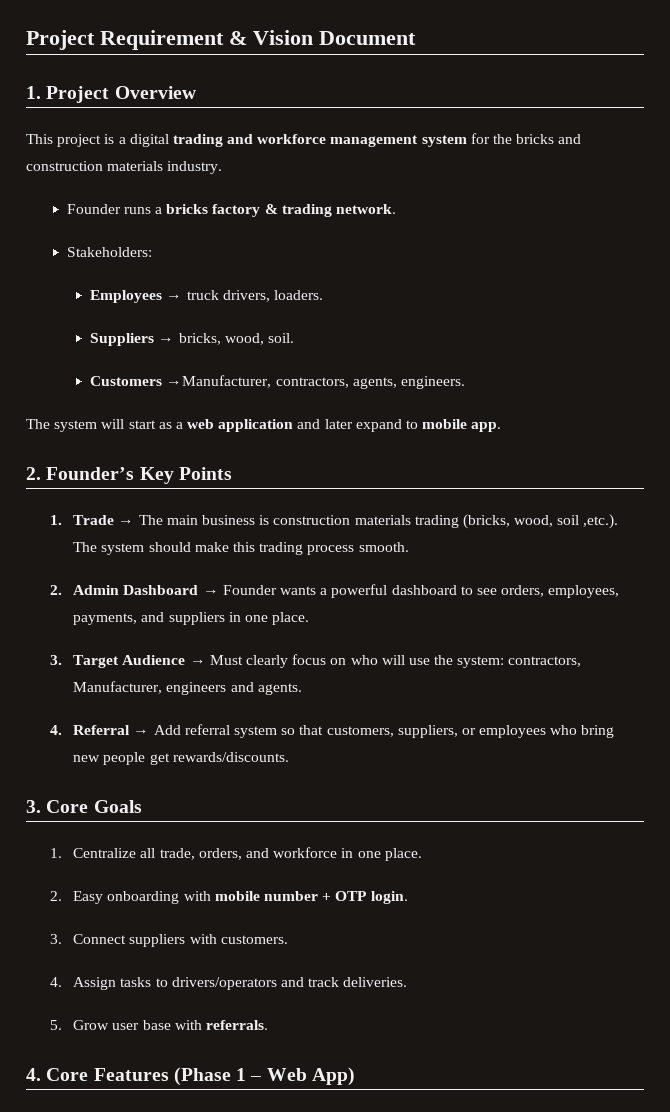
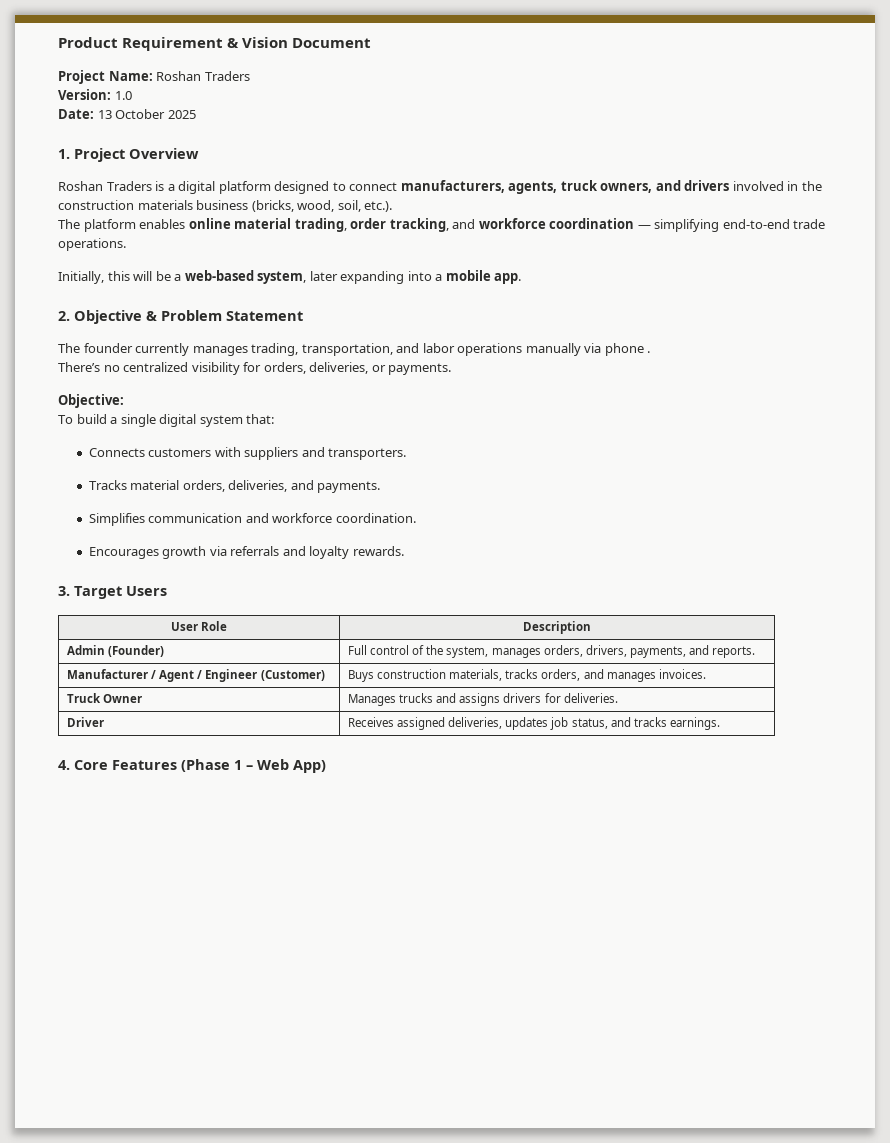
- Project Requirement & Vision Document
+ Product Requirement & Vision Document
+ Project Name: Roshan Traders
+ Version: 1.0
+ Date: 13 October 2025
- This project is a digital trading and workforce management system for the bricks and construction materials industry.
- Founder runs a bricks factory & trading network.
- Stakeholders:
- Employees → truck drivers, loaders.
- Suppliers → bricks, wood, soil.
- Customers →Manufacturer, contractors, agents, engineers.
- The system will start as a web application and later expand to mobile app.
- 2. Founder’s Key Points
- 1. Trade → The main business is construction materials trading (bricks, wood, soil ,etc.). The system should make this trading process smooth.
- 2. Admin Dashboard → Founder wants a powerful dashboard to see orders, employees, payments, and suppliers in one place.
- 3. Target Audience → Must clearly focus on who will use the system: contractors, Manufacturer, engineers and agents.
- 4. Referral → Add referral system so that customers, suppliers, or employees who bring new people get rewards/discounts.
- 3. Core Goals
- 1. Centralize all trade, orders, and workforce in one place.
- 2. Easy onboarding with mobile number + OTP login.
- 3. Connect suppliers with customers.
- 4. Assign tasks to drivers/operators and track deliveries.
- 5. Grow user base with referrals.
+ Roshan Traders is a digital platform designed to connect manufacturers, agents, truck owners, and drivers involved in the construction materials business (bricks, wood, soil, etc.).
+ The platform enables online material trading, order tracking, and workforce coordination — simplifying end-to-end trade operations.
+ Initially, this will be a web-based system, later expanding into a mobile app.
+ 2. Objective & Problem Statement
+ The founder currently manages trading, transportation, and labor operations manually via phone .
+ There’s no centralized visibility for orders, deliveries, or payments.
+ Objective:
+ To build a single digital system that:
+ Connects customers with suppliers and transporters.
+ Tracks material orders, deliveries, and payments.
+ Simplifies communication and workforce coordination.
+ Encourages growth via referrals and loyalty rewards.
+ 3. Target Users
+ User Role | Description
+ Admin (Founder) | Full control of the system, manages orders, drivers, payments, and reports.
+ Manufacturer / Agent / Engineer (Customer) | Buys construction materials, tracks orders, and manages invoices.
+ Truck Owner | Manages trucks and assigns drivers for deliveries.
+ Driver | Receives assigned deliveries, updates job status, and tracks earnings.

